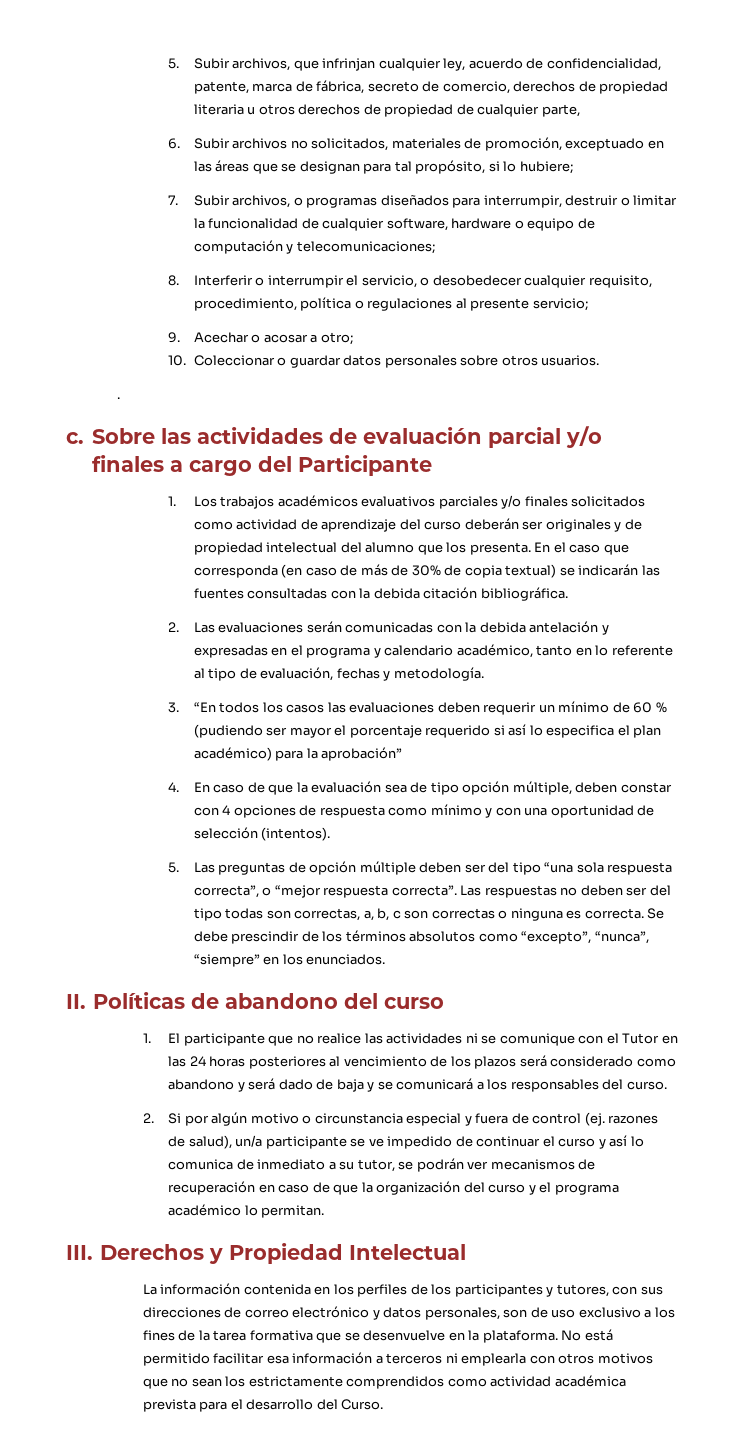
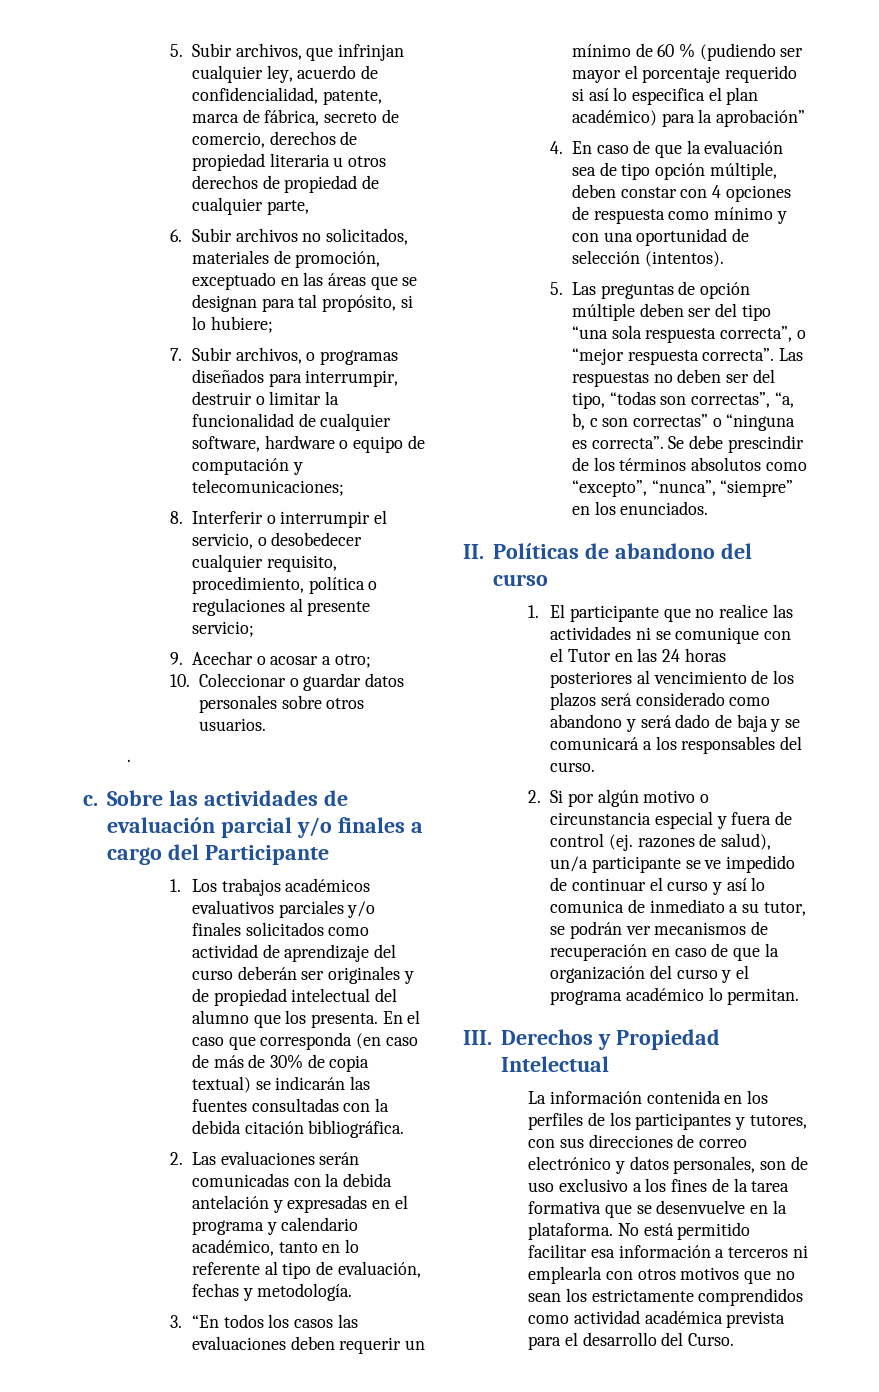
- Las respuestas no deben ser del tipo todas son correctas, a, b, c son correctas o ninguna es correcta.
+ Las respuestas no deben ser del tipo, “todas son correctas”, “a, b, c son correctas” o “ninguna es correcta”.

